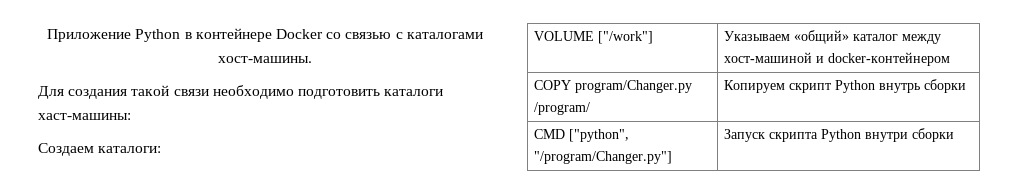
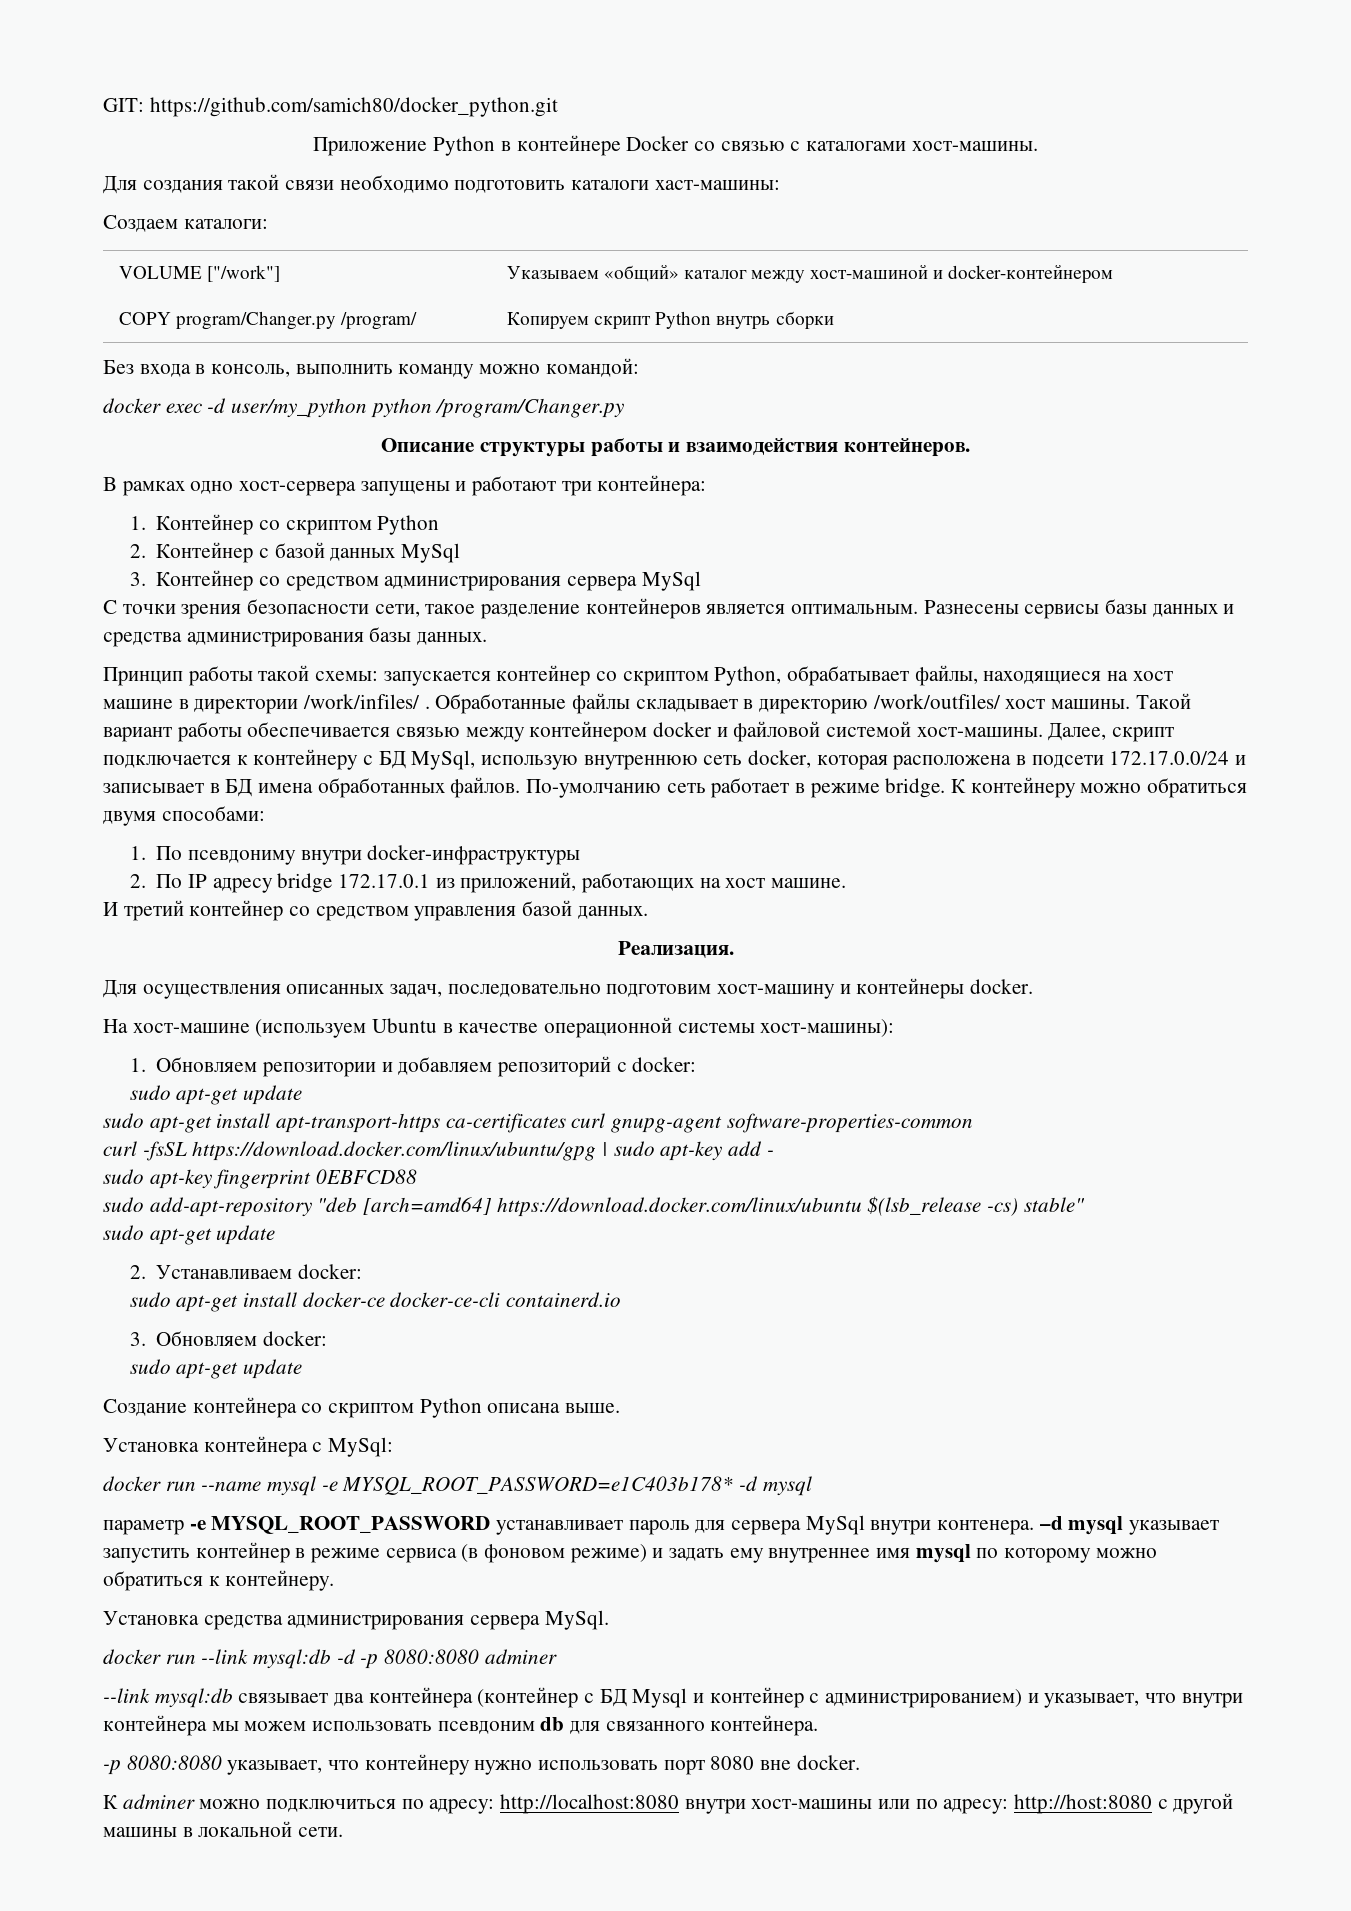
+ GIT: https://github.com/samich80/docker_python.git
- CMD ["python", "/program/Changer.py"] | Запуск скрипта Python внутри сборки
+ Без входа в консоль, выполнить команду можно командой:
+ docker exec -d user/my_python python /program/Changer.py
+ Описание структуры работы и взаимодействия контейнеров.
+ В рамках одно хост-сервера запущены и работают три контейнера:
+ 1. Контейнер со скриптом Python
+ 2. Контейнер с базой данных MySql
+ 3. Контейнер со средством администрирования сервера MySql
+ С точки зрения безопасности сети, такое разделение контейнеров является оптимальным. Разнесены сервисы базы данных и средства администрирования базы данных.
+ Принцип работы такой схемы: запускается контейнер со скриптом Python, обрабатывает файлы, находящиеся на хост машине в директории /work/infiles/ . Обработанные файлы складывает в директорию /work/outfiles/ хост машины. Такой вариант работы обеспечивается связью между контейнером docker и файловой системой хост-машины. Далее, скрипт подключается к контейнеру с БД MySql, использую внутреннюю сеть docker, которая расположена в подсети 172.17.0.0/24 и записывает в БД имена обработанных файлов. По-умолчанию сеть работает в режиме bridge. К контейнеру можно обратиться двумя способами:
+ 1. По псевдониму внутри docker-инфраструктуры
+ 2. По IP адресу bridge 172.17.0.1 из приложений, работающих на хост машине.
+ И третий контейнер со средством управления базой данных.
+ Реализация.
+ Для осуществления описанных задач, последовательно подготовим хост-машину и контейнеры docker.
+ На хост-машине (используем Ubuntu в качестве операционной системы хост-машины):
+ 1. Обновляем репозитории и добавляем репозиторий с docker:
+ sudo apt-get update
+ sudo apt-get install apt-transport-https ca-certificates curl gnupg-agent software-properties-common
+ curl -fsSL https://download.docker.com/linux/ubuntu/gpg | sudo apt-key add -
+ sudo apt-key fingerprint 0EBFCD88
+ sudo add-apt-repository "deb [arch=amd64] https://download.docker.com/linux/ubuntu $(lsb_release -cs) stable"
+ sudo apt-get update
+ 2. Устанавливаем docker:
+ sudo apt-get install docker-ce docker-ce-cli containerd.io
+ 3. Обновляем docker:
+ sudo apt-get update
+ Создание контейнера со скриптом Python описана выше.
+ Установка контейнера с MySql:
+ docker run --name mysql -e MYSQL_ROOT_PASSWORD=e1C403b178* -d mysql
+ параметр -e MYSQL_ROOT_PASSWORD устанавливает пароль для сервера MySql внутри контенера. –d mysql указывает запустить контейнер в режиме сервиса (в фоновом режиме) и задать ему внутреннее имя mysql по которому можно обратиться к контейнеру.
+ Установка средства администрирования сервера MySql.
+ docker run --link mysql:db -d -p 8080:8080 adminer
+ --link mysql:db связывает два контейнера (контейнер с БД Mysql и контейнер с администрированием) и указывает, что внутри контейнера мы можем использовать псевдоним db для связанного контейнера.
+ -p 8080:8080 указывает, что контейнеру нужно использовать порт 8080 вне docker.
+ К adminer можно подключиться по адресу: http://localhost:8080 внутри хост-машины или по адресу: http://host:8080 с другой машины в локальной сети.

